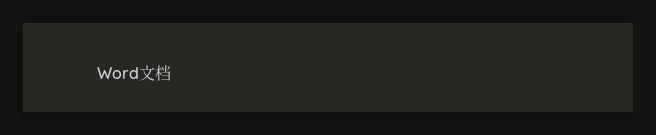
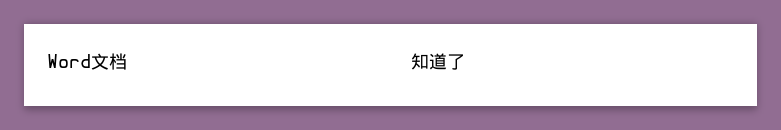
+ 知道了

